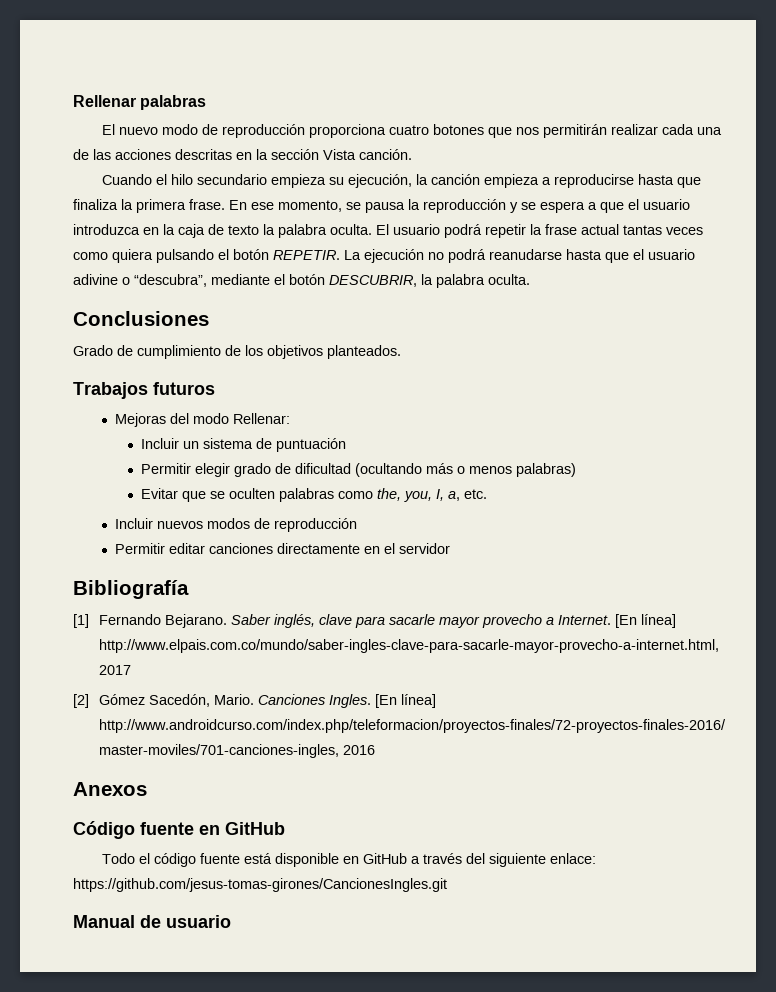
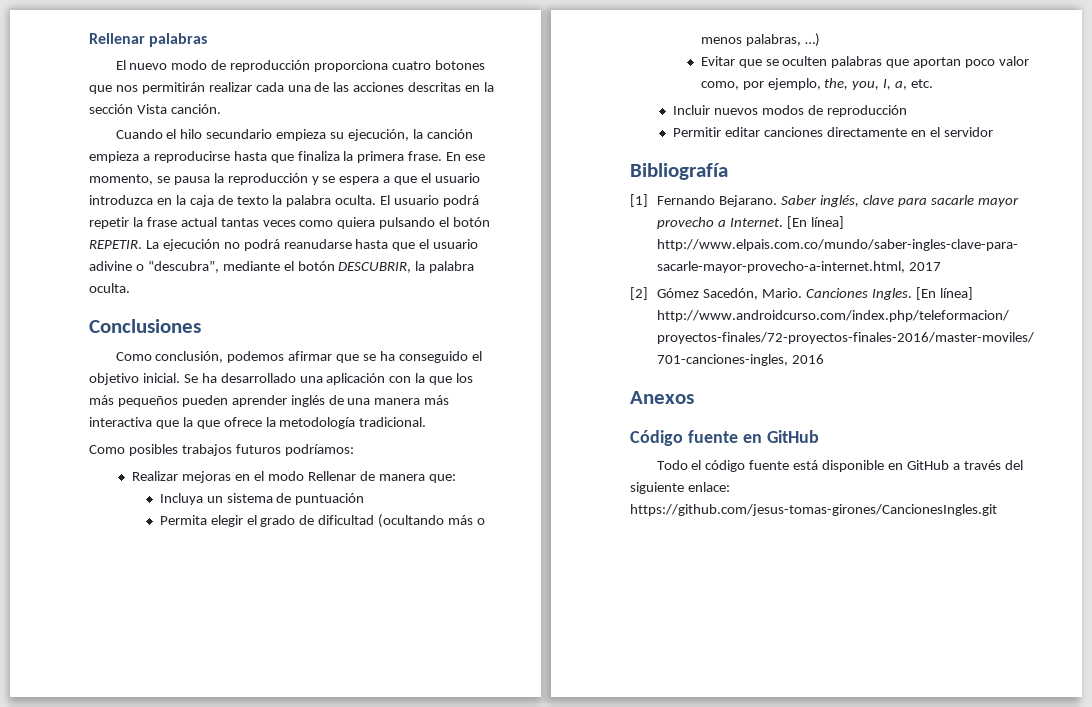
- Grado de cumplimiento de los objetivos planteados.
- Trabajos futuros
- Mejoras del modo Rellenar:
- Incluir un sistema de puntuación
+ Como conclusión, podemos afirmar que se ha conseguido el objetivo inicial. Se ha desarrollado una aplicación con la que los más pequeños pueden aprender inglés de una manera más interactiva que la que ofrece la metodología tradicional.
+ Como posibles trabajos futuros podríamos:
+ Realizar mejoras en el modo Rellenar de manera que:
+ Incluya un sistema de puntuación
- Permitir elegir grado de dificultad (ocultando más o menos palabras)
+ Permita elegir el grado de dificultad (ocultando más o menos palabras, …)
- Evitar que se oculten palabras como the, you, I, a, etc.
+ Evitar que se oculten palabras que aportan poco valor como, por ejemplo, the, you, I, a, etc.
- Manual de usuario

